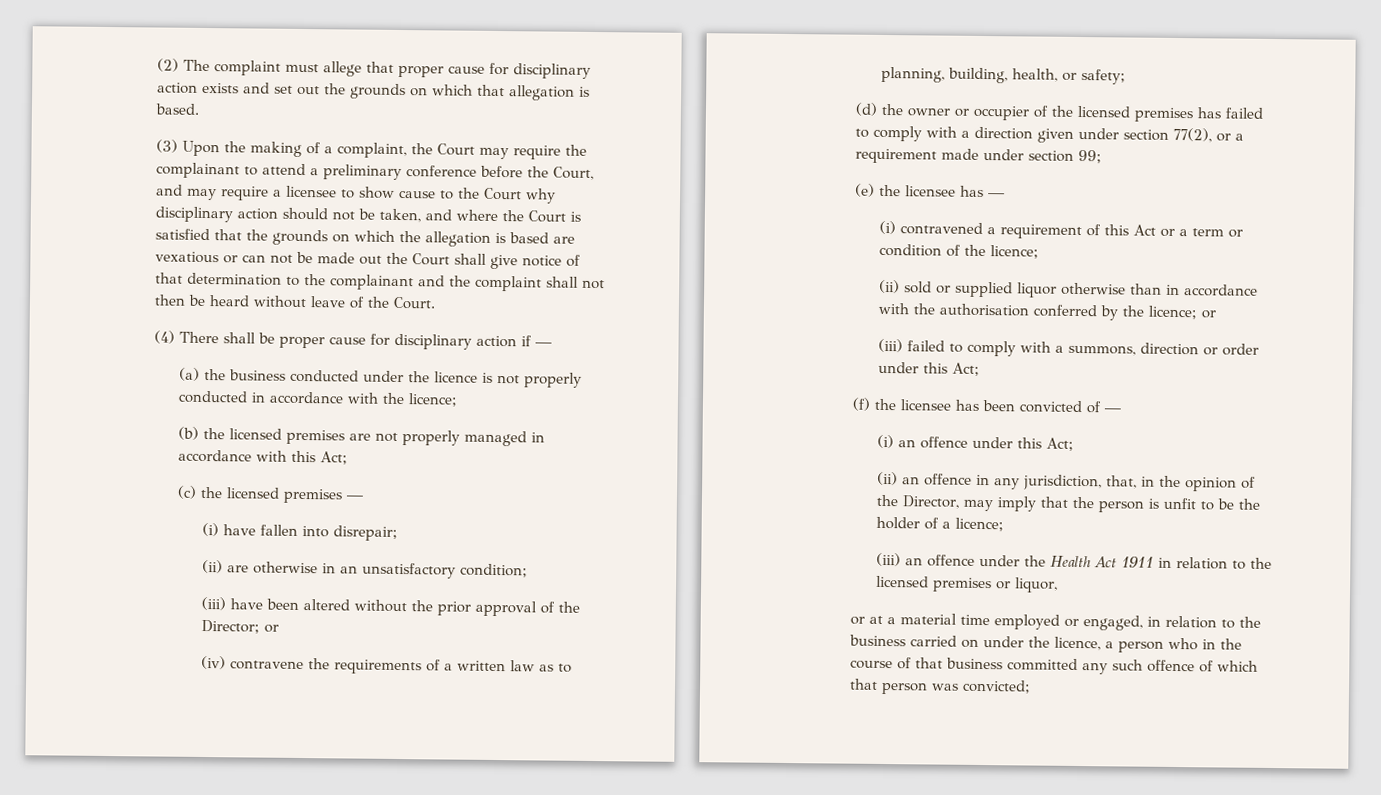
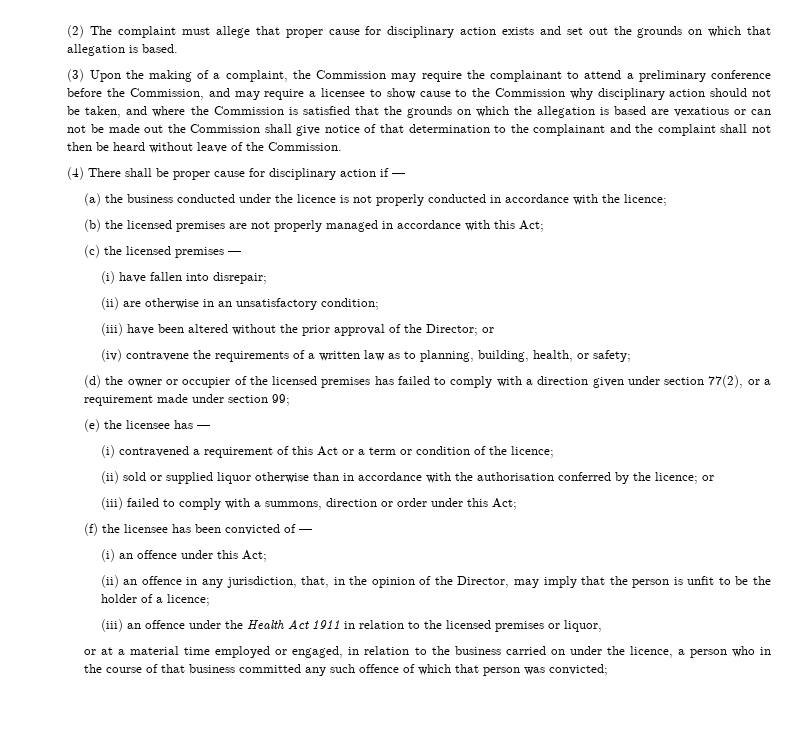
- (3) Upon the making of a complaint, the Court may require the complainant to attend a preliminary conference before the Court, and may require a licensee to show cause to the Court why disciplinary action should not be taken, and where the Court is satisfied that the grounds on which the allegation is based are vexatious or can not be made out the Court shall give notice of that determination to the complainant and the complaint shall not then be heard without leave of the Court.
+ (3) Upon the making of a complaint, the Commission may require the complainant to attend a preliminary conference before the Commission, and may require a licensee to show cause to the Commission why disciplinary action should not be taken, and where the Commission is satisfied that the grounds on which the allegation is based are vexatious or can not be made out the Commission shall give notice of that determination to the complainant and the complaint shall not then be heard without leave of the Commission.

